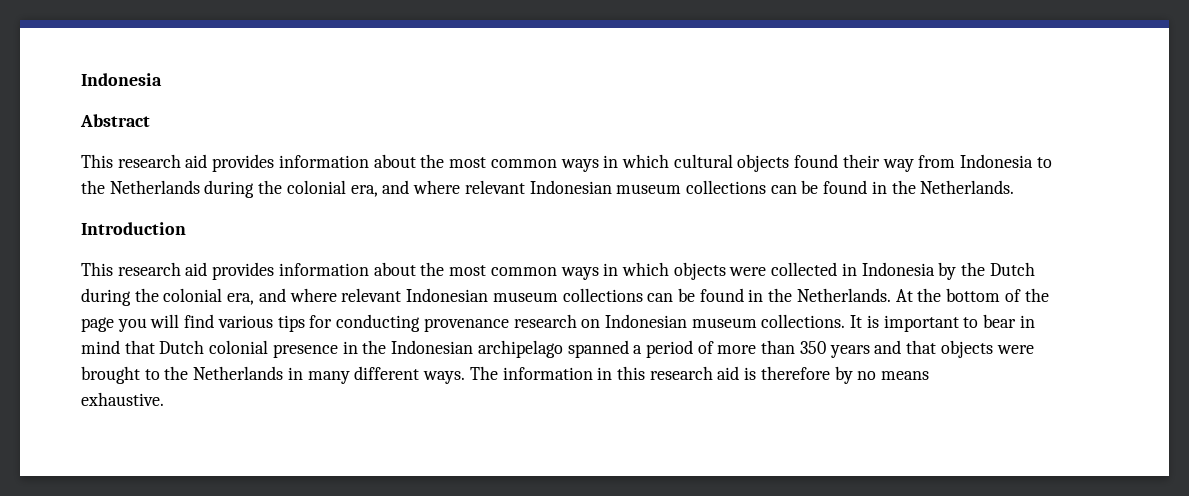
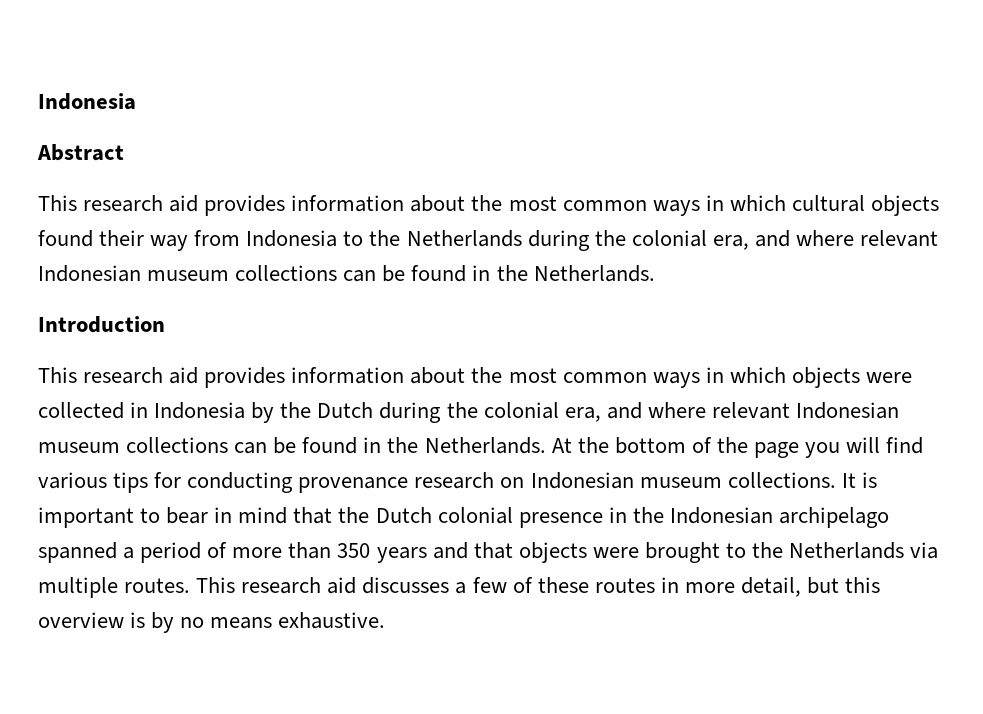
- It is important to bear in mind that Dutch colonial presence in the Indonesian archipelago spanned a period of more than 350 years and that objects were brought to the Netherlands in many different ways. The information in this research aid is therefore by no means
- exhaustive.
+ It is important to bear in mind that the Dutch colonial presence in the Indonesian archipelago spanned a period of more than 350 years and that objects were brought to the Netherlands via multiple routes. This research aid discusses a few of these routes in more detail, but this overview is by no means exhaustive.

